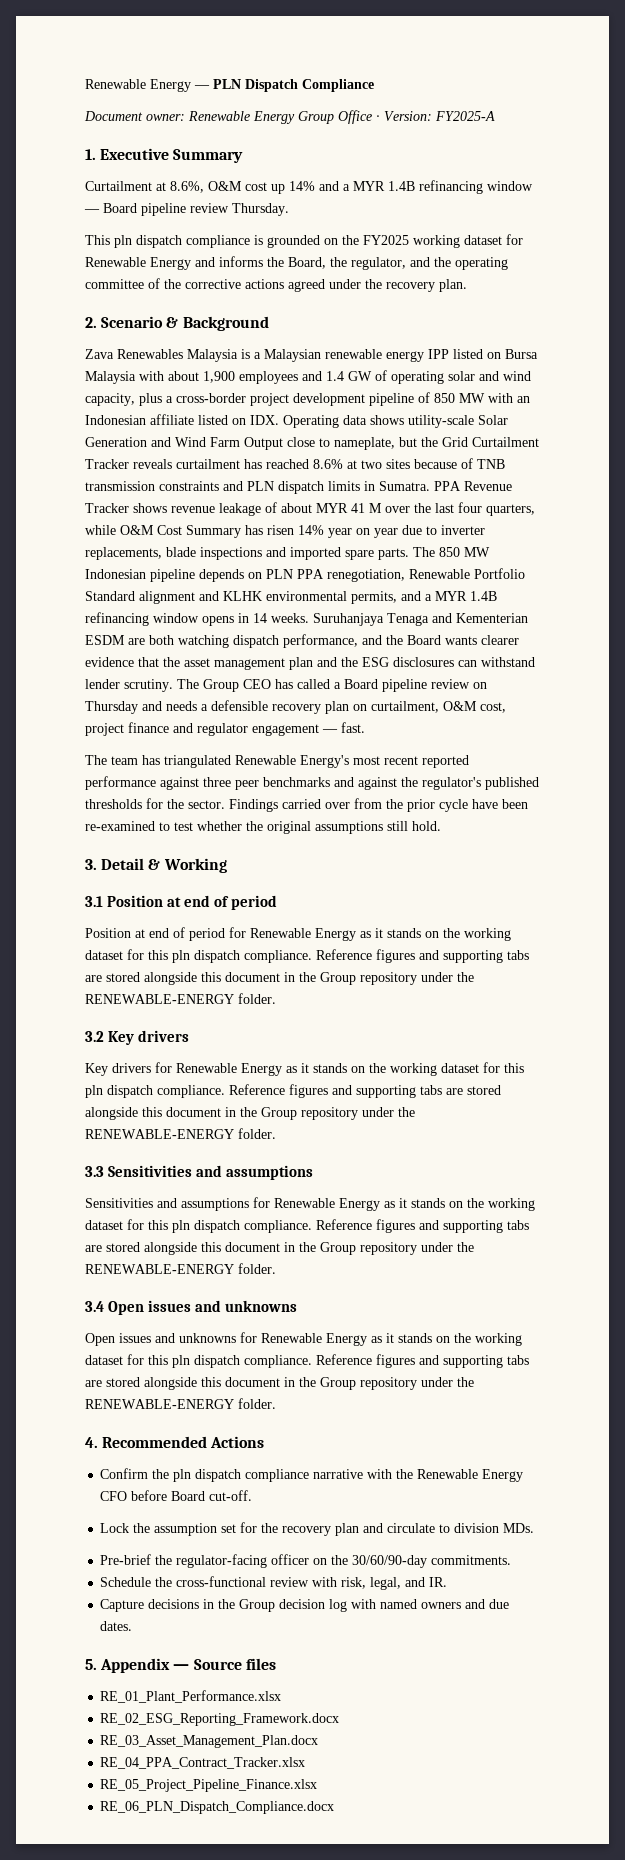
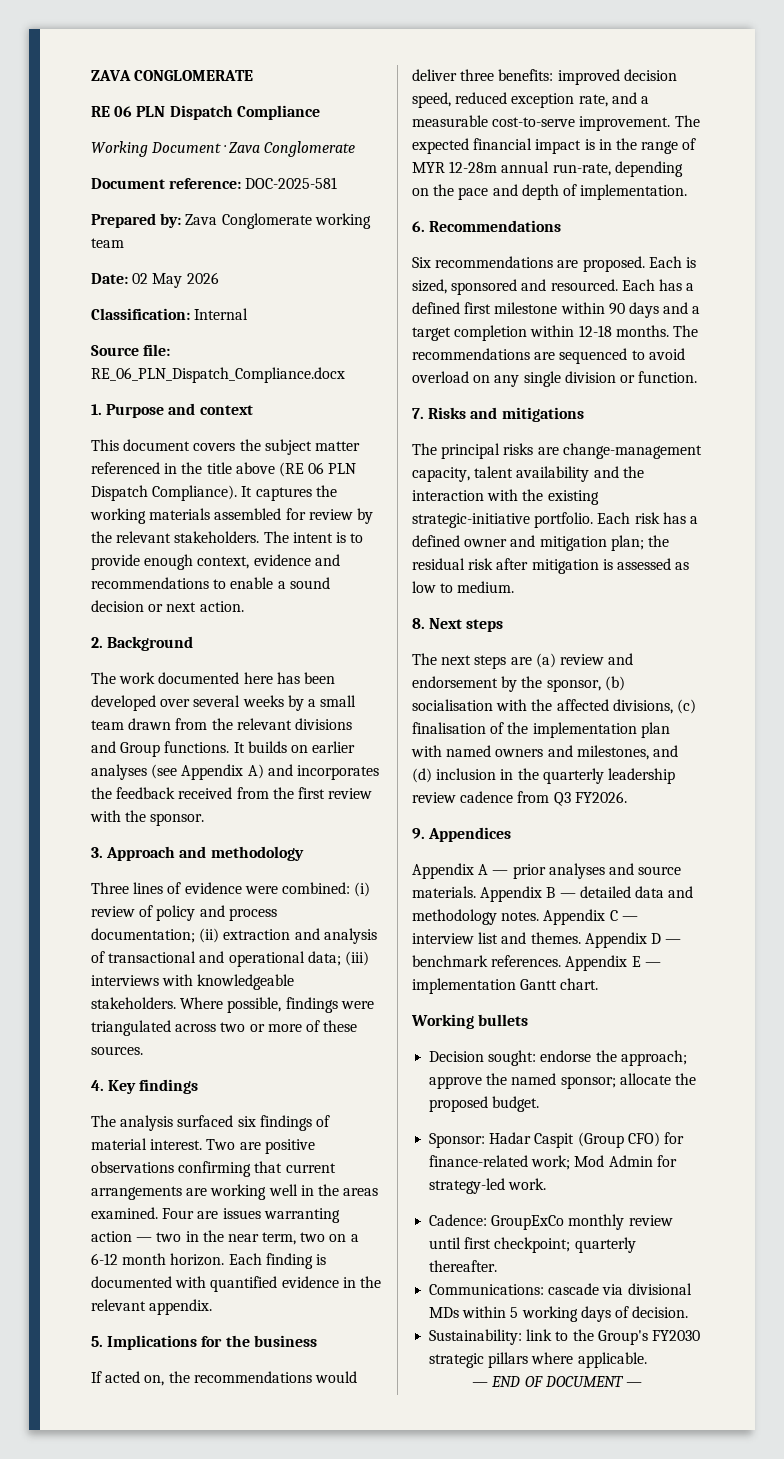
- Renewable Energy — PLN Dispatch Compliance
+ ZAVA CONGLOMERATE
+ RE 06 PLN Dispatch Compliance
- Document owner: Renewable Energy Group Office · Version: FY2025-A
- 1. Executive Summary
- Curtailment at 8.6%, O&M cost up 14% and a MYR 1.4B refinancing window — Board pipeline review Thursday.
- This pln dispatch compliance is grounded on the FY2025 working dataset for Renewable Energy and informs the Board, the regulator, and the operating committee of the corrective actions agreed under the recovery plan.
- 2. Scenario & Background
- Zava Renewables Malaysia is a Malaysian renewable energy IPP listed on Bursa Malaysia with about 1,900 employees and 1.4 GW of operating solar and wind capacity, plus a cross-border project development pipeline of 850 MW with an Indonesian affiliate listed on IDX. Operating data shows utility-scale Solar Generation and Wind Farm Output close to nameplate, but the Grid Curtailment Tracker reveals curtailment has reached 8.6% at two sites because of TNB transmission constraints and PLN dispatch limits in Sumatra. PPA Revenue Tracker shows revenue leakage of about MYR 41 M over the last four quarters, while O&M Cost Summary has risen 14% year on year due to inverter replacements, blade inspections and imported spare parts. The 850 MW Indonesian pipeline depends on PLN PPA renegotiation, Renewable Portfolio Standard alignment and KLHK environmental permits, and a MYR 1.4B refinancing window opens in 14 weeks. Suruhanjaya Tenaga and Kementerian ESDM are both watching dispatch performance, and the Board wants clearer evidence that the asset management plan and the ESG disclosures can withstand lender scrutiny. The Group CEO has called a Board pipeline review on Thursday and needs a defensible recovery plan on curtailment, O&M cost, project finance and regulator engagement — fast.
- The team has triangulated Renewable Energy's most recent reported performance against three peer benchmarks and against the regulator's published thresholds for the sector. Findings carried over from the prior cycle have been re-examined to test whether the original assumptions still hold.
- 3. Detail & Working
- 3.1 Position at end of period
- Position at end of period for Renewable Energy as it stands on the working dataset for this pln dispatch compliance. Reference figures and supporting tabs are stored alongside this document in the Group repository under the RENEWABLE-ENERGY folder.
- 3.2 Key drivers
- Key drivers for Renewable Energy as it stands on the working dataset for this pln dispatch compliance. Reference figures and supporting tabs are stored alongside this document in the Group repository under the RENEWABLE-ENERGY folder.
- 3.3 Sensitivities and assumptions
- Sensitivities and assumptions for Renewable Energy as it stands on the working dataset for this pln dispatch compliance. Reference figures and supporting tabs are stored alongside this document in the Group repository under the RENEWABLE-ENERGY folder.
- 3.4 Open issues and unknowns
- Open issues and unknowns for Renewable Energy as it stands on the working dataset for this pln dispatch compliance. Reference figures and supporting tabs are stored alongside this document in the Group repository under the RENEWABLE-ENERGY folder.
- 4. Recommended Actions
- Confirm the pln dispatch compliance narrative with the Renewable Energy CFO before Board cut-off.
- Lock the assumption set for the recovery plan and circulate to division MDs.
- Pre-brief the regulator-facing officer on the 30/60/90-day commitments.
- Schedule the cross-functional review with risk, legal, and IR.
- Capture decisions in the Group decision log with named owners and due dates.
- 5. Appendix — Source files
- RE_01_Plant_Performance.xlsx
- RE_02_ESG_Reporting_Framework.docx
- RE_03_Asset_Management_Plan.docx
- RE_04_PPA_Contract_Tracker.xlsx
- RE_05_Project_Pipeline_Finance.xlsx
- RE_06_PLN_Dispatch_Compliance.docx
+ Working Document · Zava Conglomerate
+ Document reference: DOC-2025-581
+ Prepared by: Zava Conglomerate working team
+ Date: 02 May 2026
+ Classification: Internal
+ Source file: RE_06_PLN_Dispatch_Compliance.docx
+ 1. Purpose and context
+ This document covers the subject matter referenced in the title above (RE 06 PLN Dispatch Compliance). It captures the working materials assembled for review by the relevant stakeholders. The intent is to provide enough context, evidence and recommendations to enable a sound decision or next action.
+ 2. Background
+ The work documented here has been developed over several weeks by a small team drawn from the relevant divisions and Group functions. It builds on earlier analyses (see Appendix A) and incorporates the feedback received from the first review with the sponsor.
+ 3. Approach and methodology
+ Three lines of evidence were combined: (i) review of policy and process documentation; (ii) extraction and analysis of transactional and operational data; (iii) interviews with knowledgeable stakeholders. Where possible, findings were triangulated across two or more of these sources.
+ 4. Key findings
+ The analysis surfaced six findings of material interest. Two are positive observations confirming that current arrangements are working well in the areas examined. Four are issues warranting action — two in the near term, two on a 6-12 month horizon. Each finding is documented with quantified evidence in the relevant appendix.
+ 5. Implications for the business
+ If acted on, the recommendations would deliver three benefits: improved decision speed, reduced exception rate, and a measurable cost-to-serve improvement. The expected financial impact is in the range of MYR 12-28m annual run-rate, depending on the pace and depth of implementation.
+ 6. Recommendations
+ Six recommendations are proposed. Each is sized, sponsored and resourced. Each has a defined first milestone within 90 days and a target completion within 12-18 months. The recommendations are sequenced to avoid overload on any single division or function.
+ 7. Risks and mitigations
+ The principal risks are change-management capacity, talent availability and the interaction with the existing strategic-initiative portfolio. Each risk has a defined owner and mitigation plan; the residual risk after mitigation is assessed as low to medium.
+ 8. Next steps
+ The next steps are (a) review and endorsement by the sponsor, (b) socialisation with the affected divisions, (c) finalisation of the implementation plan with named owners and milestones, and (d) inclusion in the quarterly leadership review cadence from Q3 FY2026.
+ 9. Appendices
+ Appendix A — prior analyses and source materials. Appendix B — detailed data and methodology notes. Appendix C — interview list and themes. Appendix D — benchmark references. Appendix E — implementation Gantt chart.
+ Working bullets
+ Decision sought: endorse the approach; approve the named sponsor; allocate the proposed budget.
+ Sponsor: Hadar Caspit (Group CFO) for finance-related work; Mod Admin for strategy-led work.
+ Cadence: GroupExCo monthly review until first checkpoint; quarterly thereafter.
+ Communications: cascade via divisional MDs within 5 working days of decision.
+ Sustainability: link to the Group's FY2030 strategic pillars where applicable.
+ — END OF DOCUMENT —

